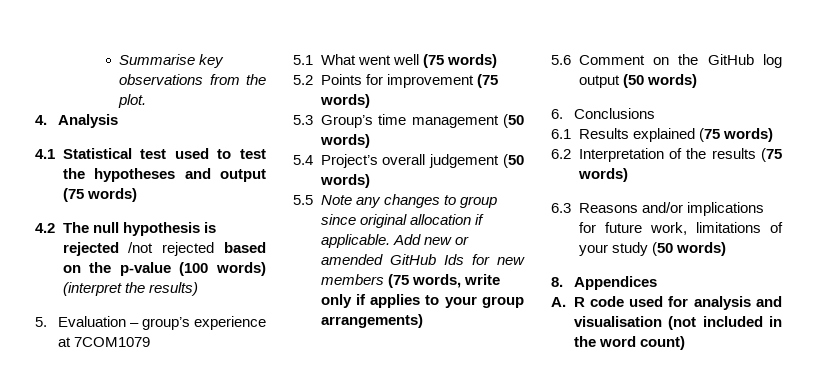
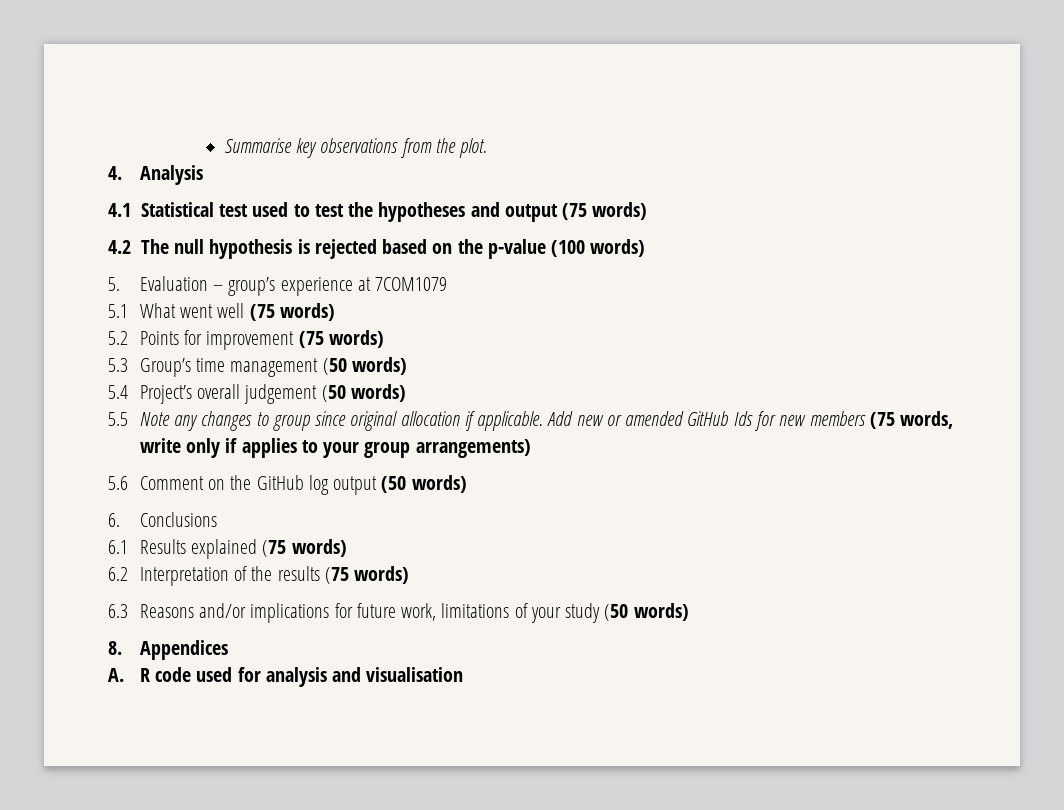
- 4.2 The null hypothesis is rejected /not rejected based on the p-value (100 words) (interpret the results)
+ 4.2 The null hypothesis is rejected based on the p-value (100 words)
- A. R code used for analysis and visualisation (not included in the word count)
+ A. R code used for analysis and visualisation

